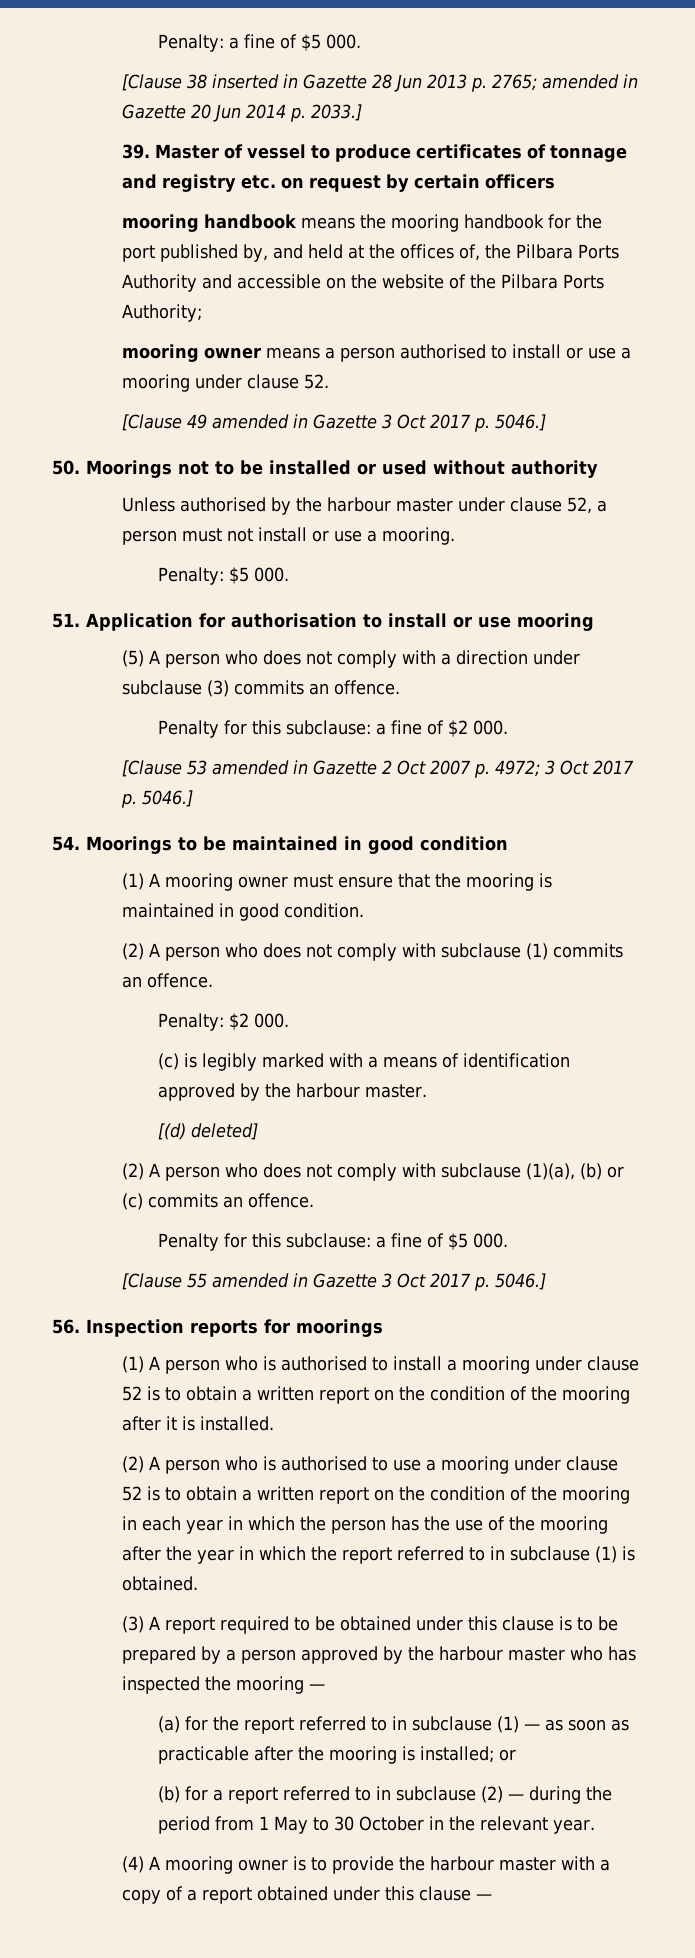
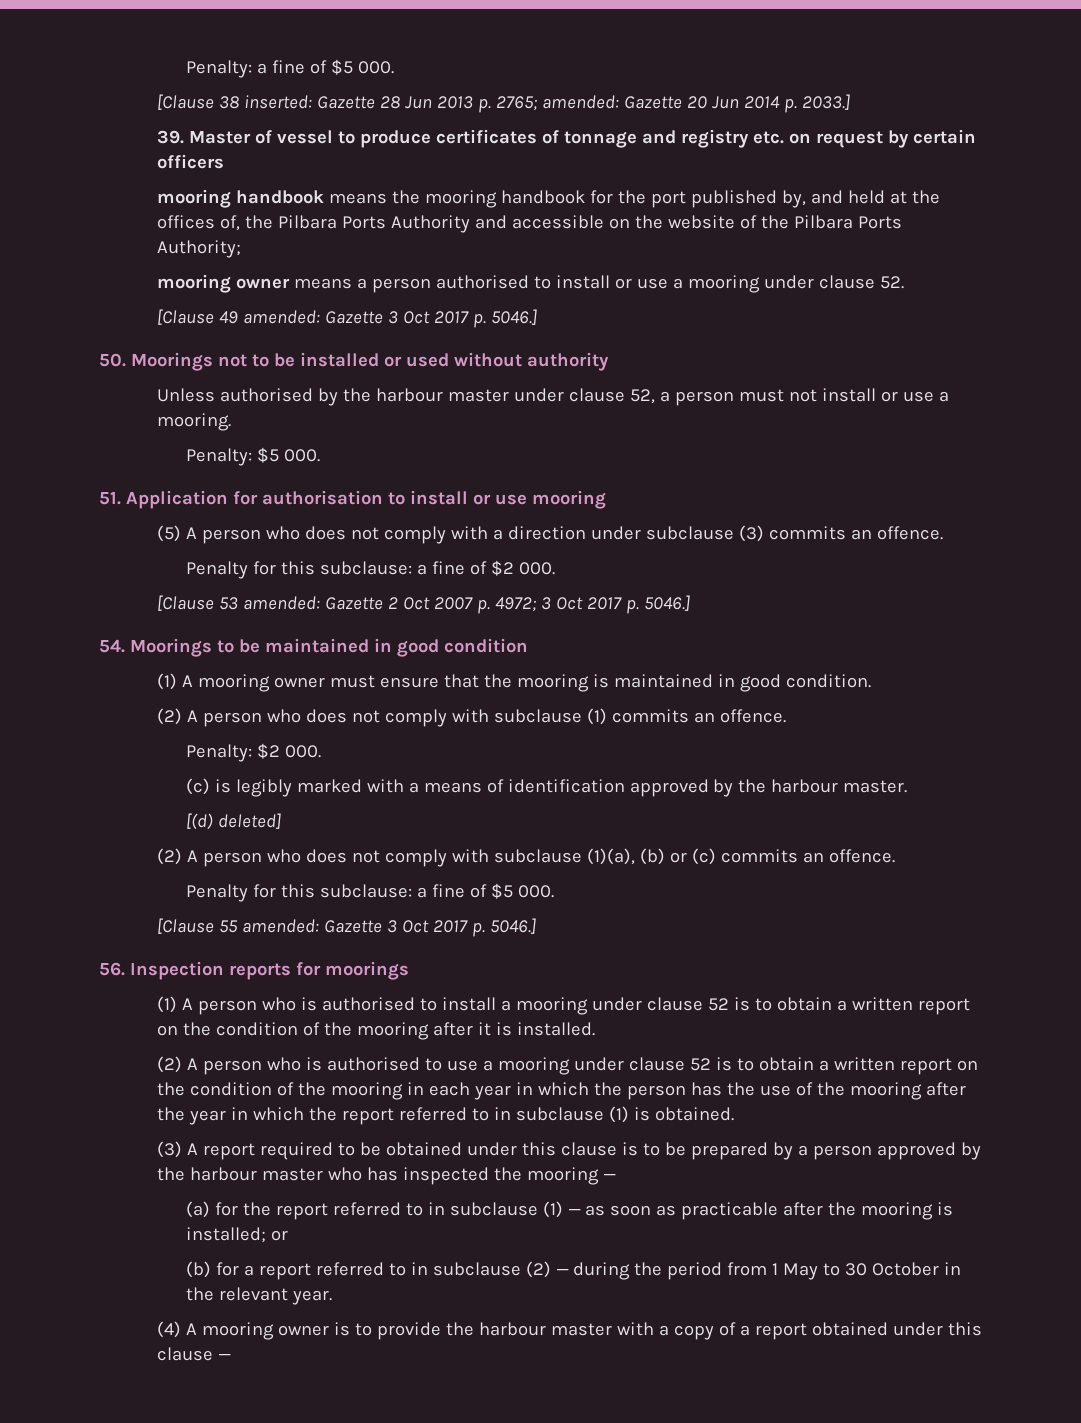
- [Clause 38 inserted in Gazette 28 Jun 2013 p. 2765; amended in Gazette 20 Jun 2014 p. 2033.]
+ [Clause 38 inserted: Gazette 28 Jun 2013 p. 2765; amended: Gazette 20 Jun 2014 p. 2033.]
- [Clause 49 amended in Gazette 3 Oct 2017 p. 5046.]
+ [Clause 49 amended: Gazette 3 Oct 2017 p. 5046.]
- [Clause 53 amended in Gazette 2 Oct 2007 p. 4972; 3 Oct 2017 p. 5046.]
+ [Clause 53 amended: Gazette 2 Oct 2007 p. 4972; 3 Oct 2017 p. 5046.]
- [Clause 55 amended in Gazette 3 Oct 2017 p. 5046.]
+ [Clause 55 amended: Gazette 3 Oct 2017 p. 5046.]

